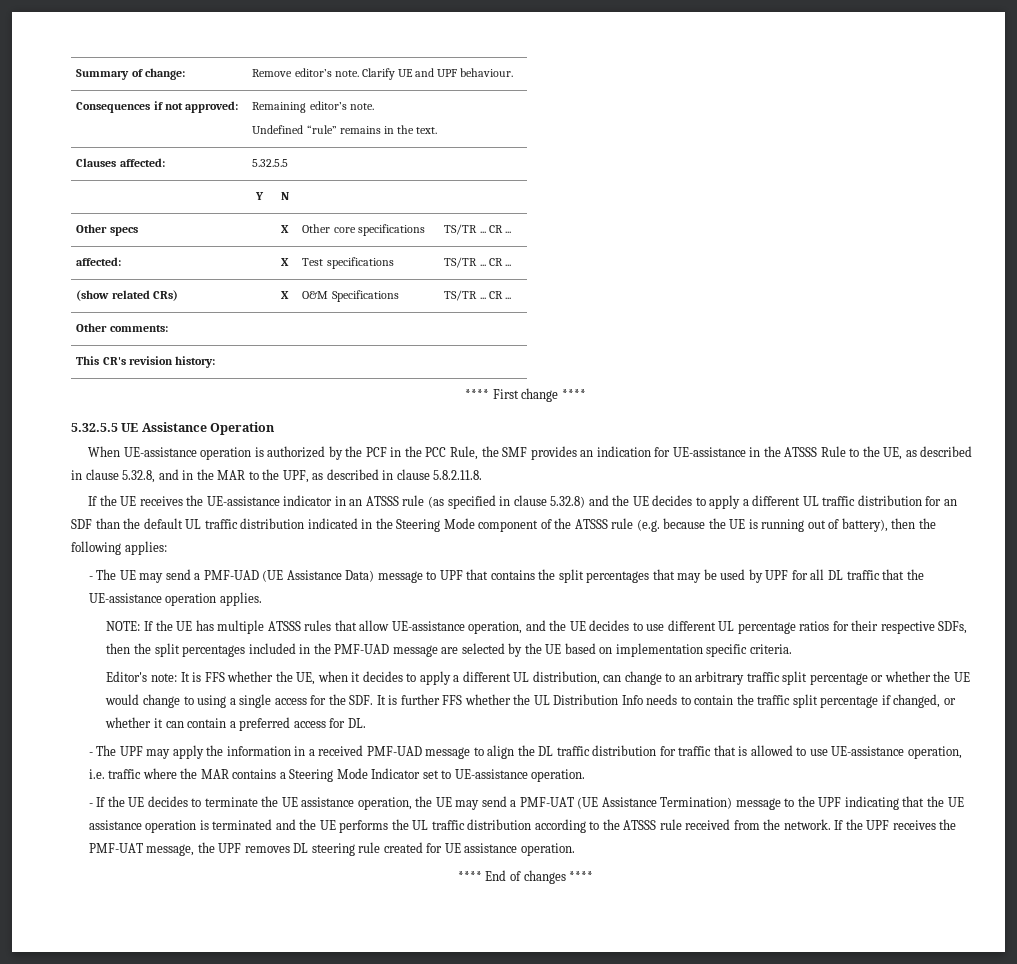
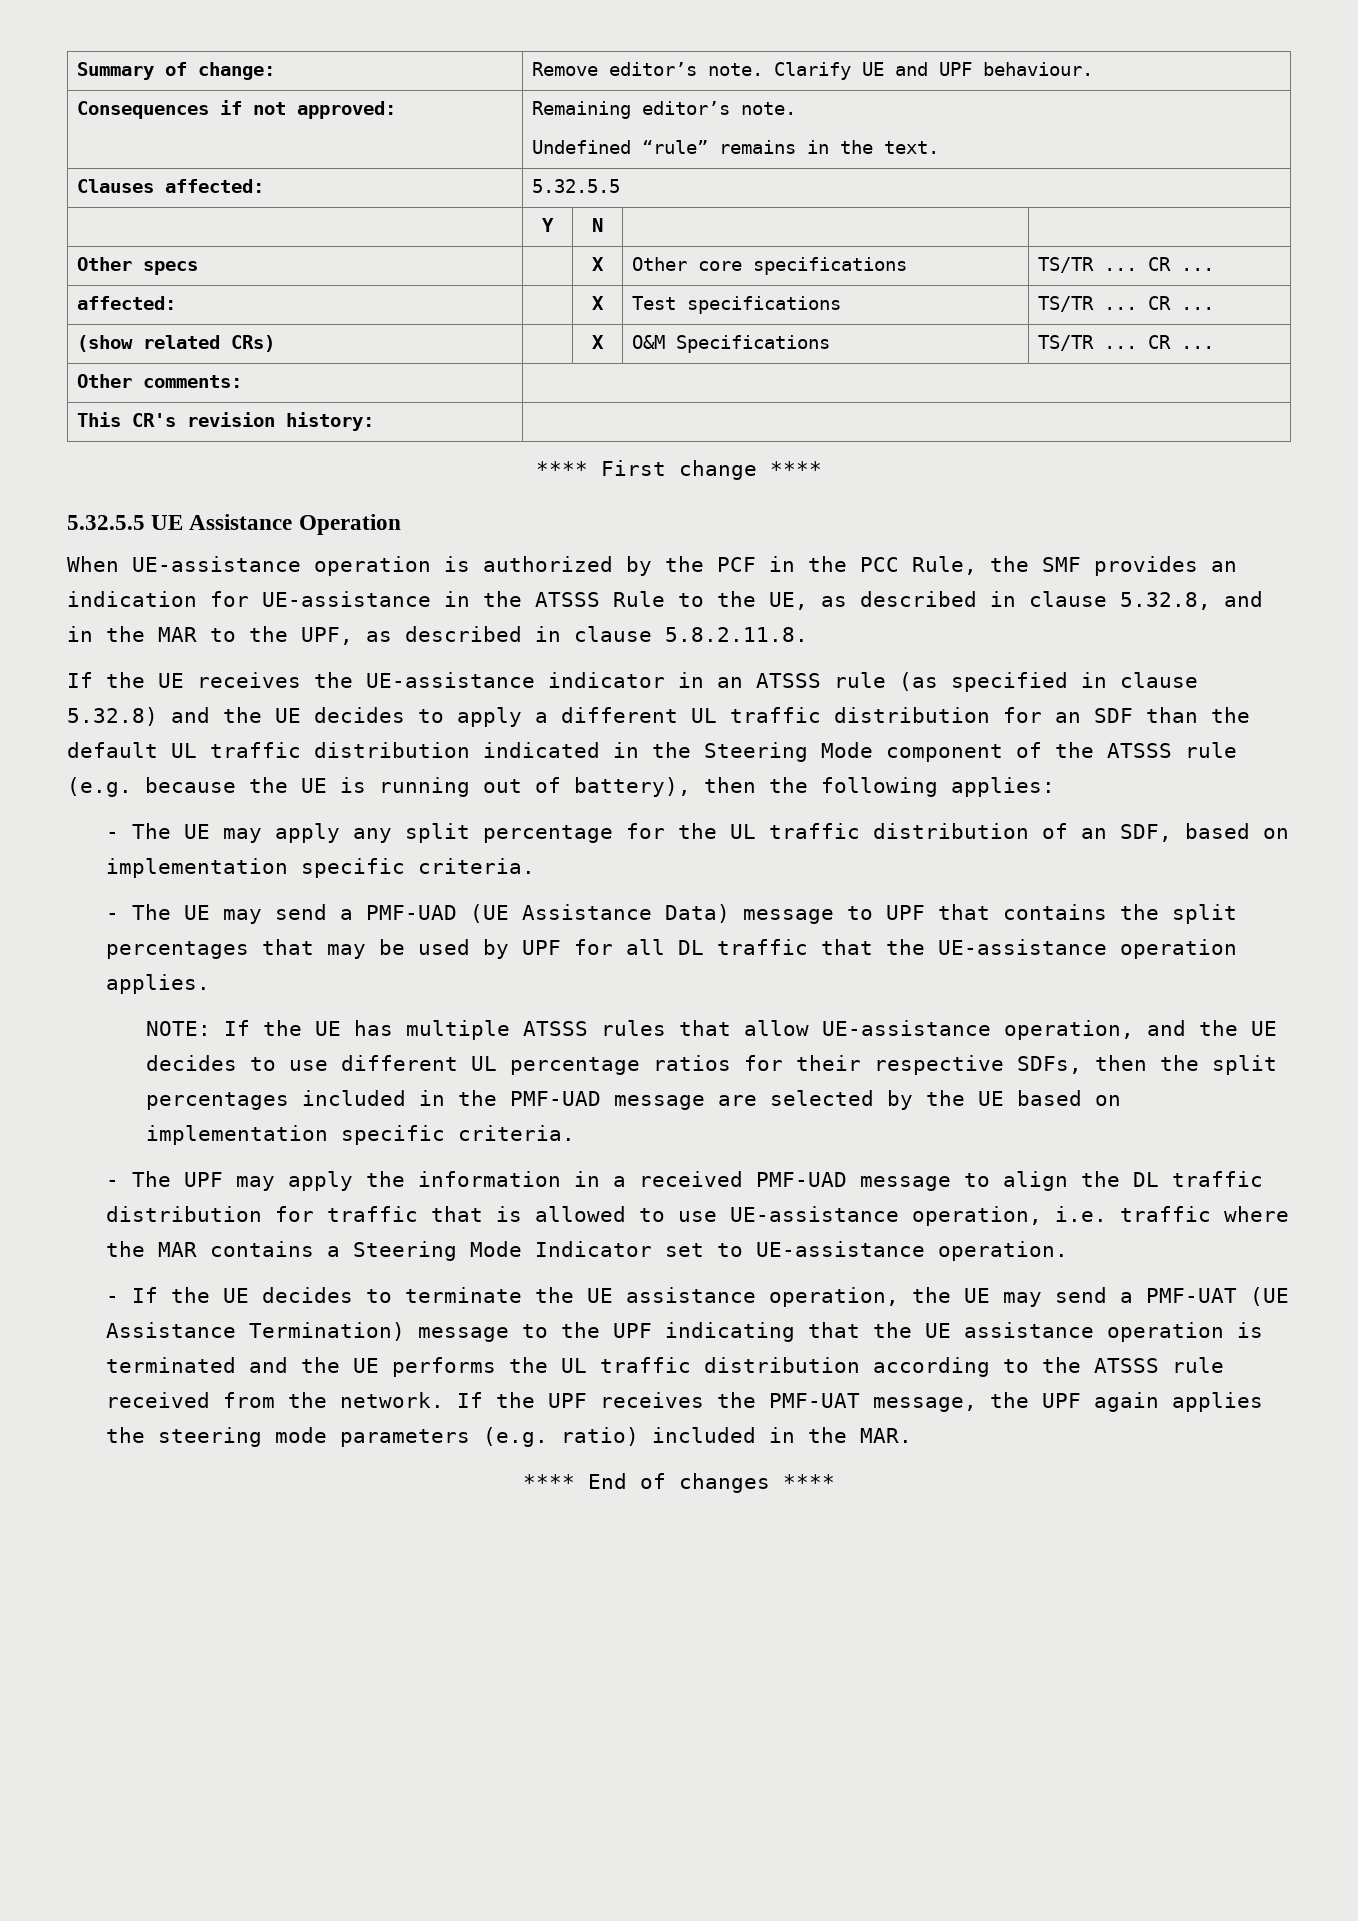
+ - The UE may apply any split percentage for the UL traffic distribution of an SDF, based on implementation specific criteria.
- Editor's note: It is FFS whether the UE, when it decides to apply a different UL distribution, can change to an arbitrary traffic split percentage or whether the UE would change to using a single access for the SDF. It is further FFS whether the UL Distribution Info needs to contain the traffic split percentage if changed, or whether it can contain a preferred access for DL.
- If the UPF receives the PMF-UAT message, the UPF removes DL steering rule created for UE assistance operation.
+ If the UPF receives the PMF-UAT message, the UPF again applies the steering mode parameters (e.g. ratio) included in the MAR.

